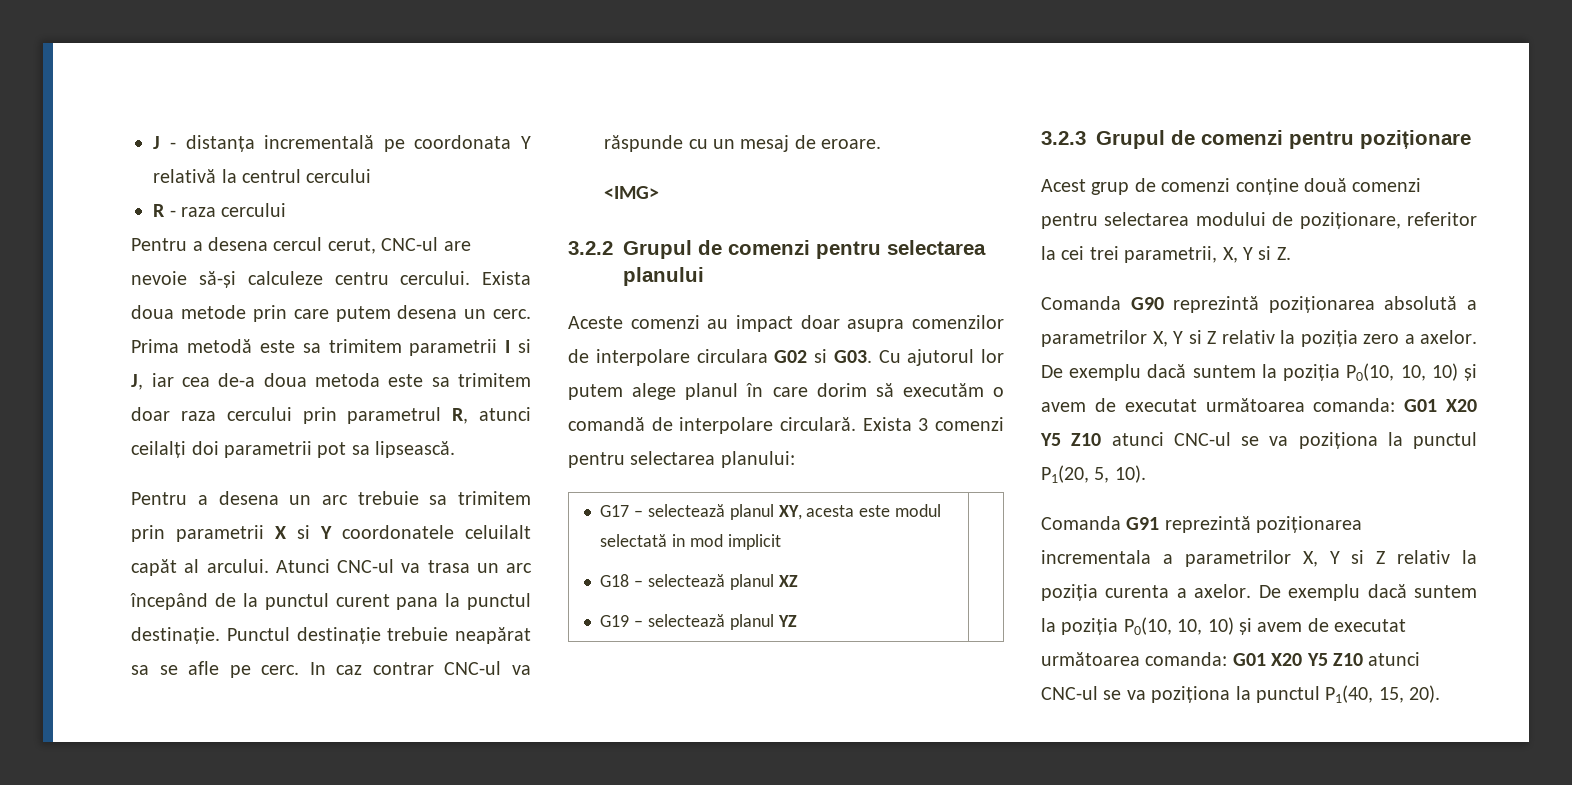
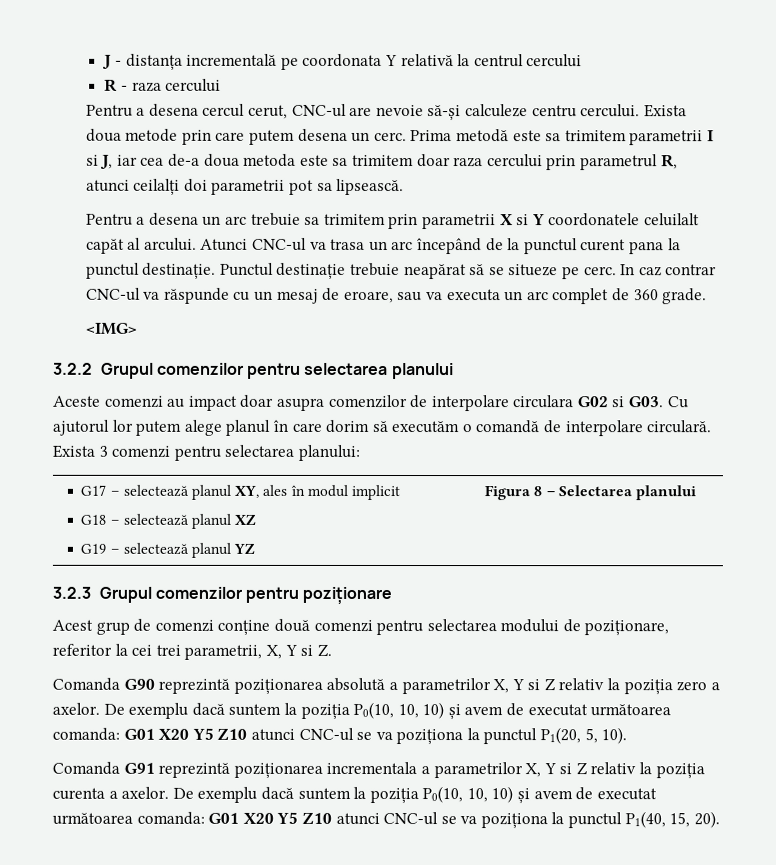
- Punctul destinație trebuie neapărat sa se afle pe cerc.
+ Punctul destinație trebuie neapărat să se situeze pe cerc.
- In caz contrar CNC-ul va răspunde cu un mesaj de eroare.
+ In caz contrar CNC-ul va răspunde cu un mesaj de eroare, sau va executa un arc complet de 360 grade.
- 3.2.2 Grupul de comenzi pentru selectarea planului
+ 3.2.2 Grupul comenzilor pentru selectarea planului
- G17 – selectează planul XY, acesta este modul selectată in mod implicit
+ G17 – selectează planul XY, ales în modul implicit
  G18 – selectează planul XZ
- G19 – selectează planul YZ |
+ G19 – selectează planul YZ | Figura 8 – Selectarea planului
- 3.2.3 Grupul de comenzi pentru poziționare
+ 3.2.3 Grupul comenzilor pentru poziționare

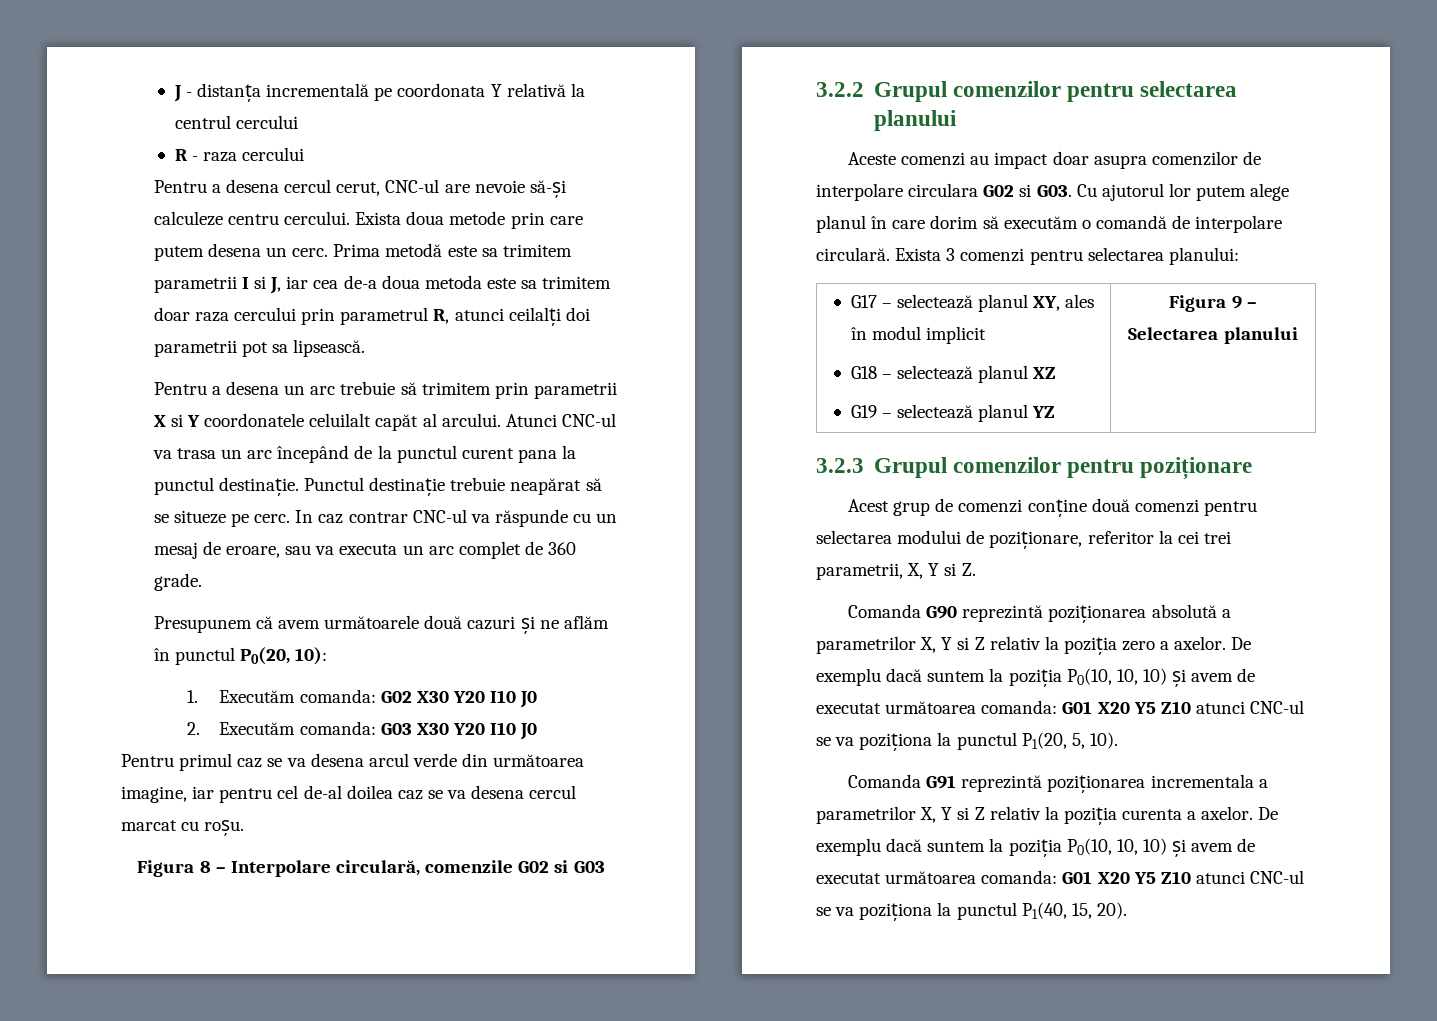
- Pentru a desena un arc trebuie sa trimitem prin parametrii X si Y coordonatele celuilalt capăt al arcului.
+ Pentru a desena un arc trebuie să trimitem prin parametrii X si Y coordonatele celuilalt capăt al arcului.
- <IMG>
+ Presupunem că avem următoarele două cazuri și ne aflăm în punctul P0(20, 10):
+ 1. Executăm comanda: G02 X30 Y20 I10 J0
+ 2. Executăm comanda: G03 X30 Y20 I10 J0
+ Pentru primul caz se va desena arcul verde din următoarea imagine, iar pentru cel de-al doilea caz se va desena cercul marcat cu roșu.
+ Figura 8 – Interpolare circulară, comenzile G02 si G03
  G17 – selectează planul XY, ales în modul implicit
  G18 – selectează planul XZ
- G19 – selectează planul YZ | Figura 8 – Selectarea planului
+ G19 – selectează planul YZ | Figura 9 – Selectarea planului

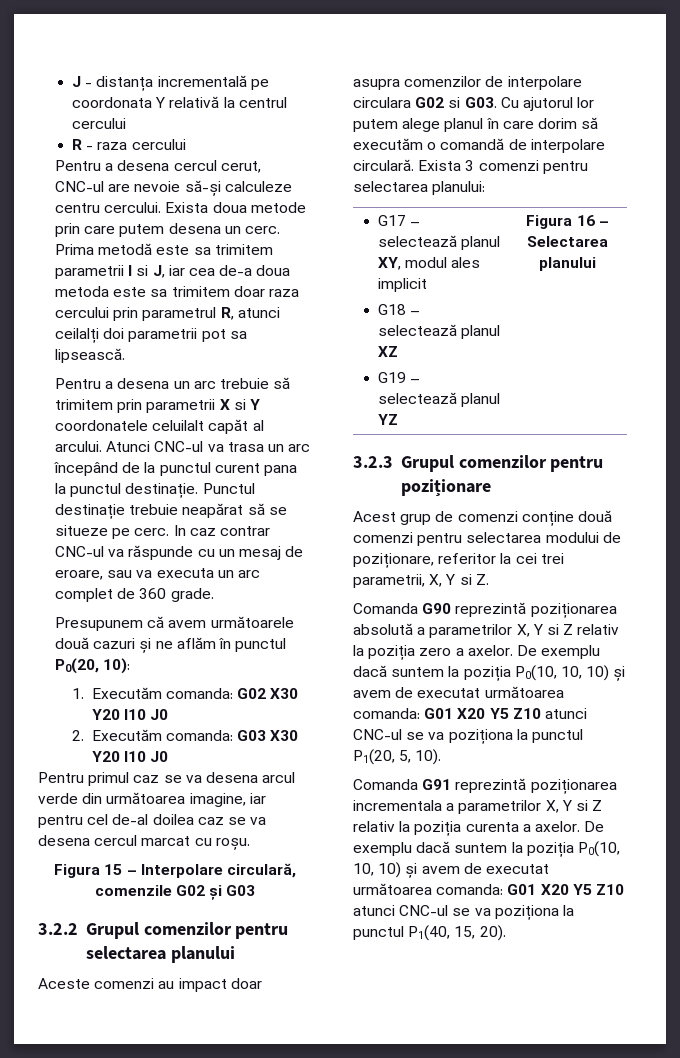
- Figura 8 – Interpolare circulară, comenzile G02 si G03
+ Figura 15 – Interpolare circulară, comenzile G02 și G03
- G17 – selectează planul XY, ales în modul implicit
+ G17 – selectează planul XY, modul ales implicit
  G18 – selectează planul XZ
- G19 – selectează planul YZ | Figura 9 – Selectarea planului
+ G19 – selectează planul YZ | Figura 16 – Selectarea planului

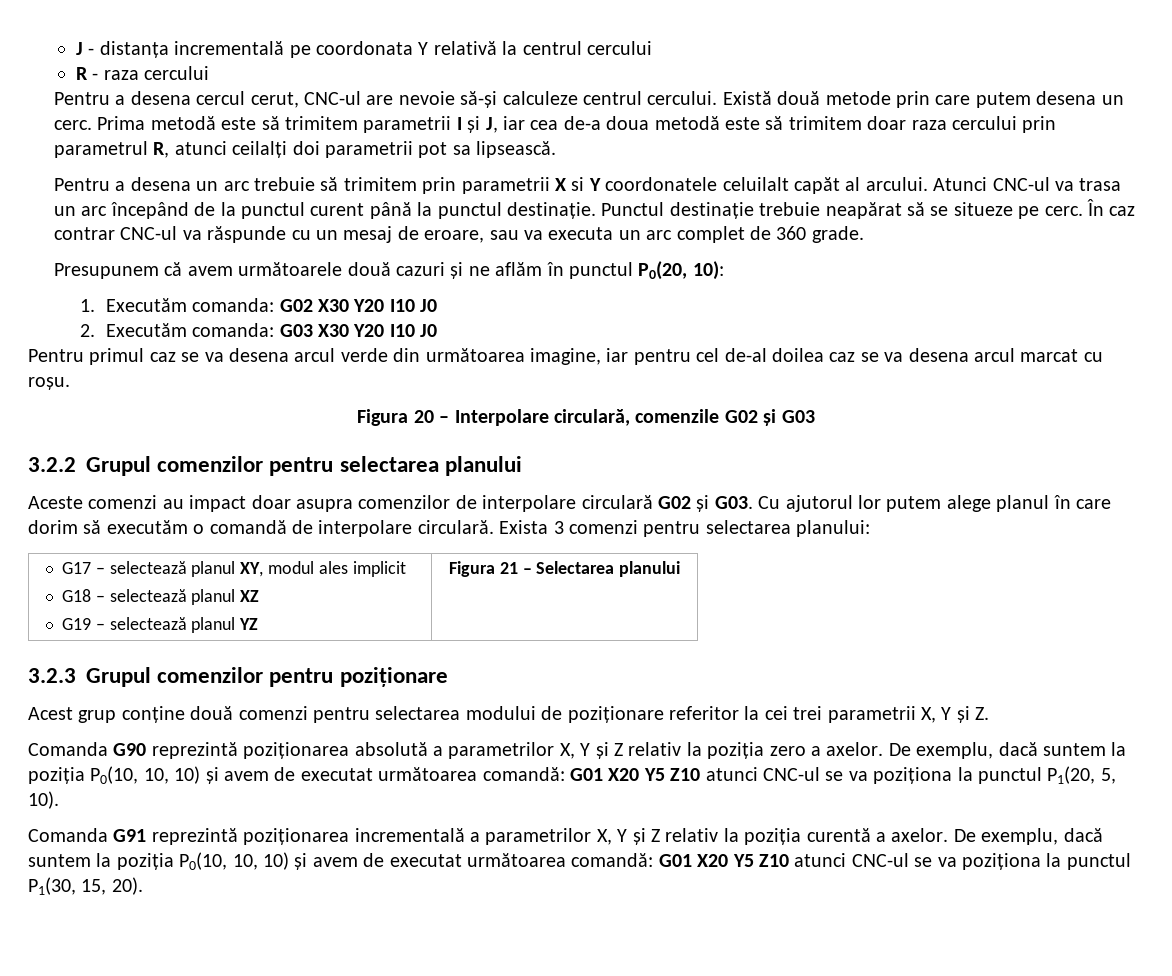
- Pentru a desena cercul cerut, CNC-ul are nevoie să-și calculeze centru cercului. Exista doua metode prin care putem desena un cerc.
+ Pentru a desena cercul cerut, CNC-ul are nevoie să-și calculeze centrul cercului. Există două metode prin care putem desena un cerc.
- Prima metodă este sa trimitem parametrii I si J, iar cea de-a doua metoda este sa trimitem doar raza cercului prin parametrul R, atunci ceilalți doi parametrii pot sa lipsească.
+ Prima metodă este să trimitem parametrii I și J, iar cea de-a doua metodă este să trimitem doar raza cercului prin parametrul R, atunci ceilalți doi parametrii pot sa lipsească.
- Atunci CNC-ul va trasa un arc începând de la punctul curent pana la punctul destinație.
+ Atunci CNC-ul va trasa un arc începând de la punctul curent până la punctul destinație.
- In caz contrar CNC-ul va răspunde cu un mesaj de eroare, sau va executa un arc complet de 360 grade.
+ În caz contrar CNC-ul va răspunde cu un mesaj de eroare, sau va executa un arc complet de 360 grade.
- Pentru primul caz se va desena arcul verde din următoarea imagine, iar pentru cel de-al doilea caz se va desena cercul marcat cu roșu.
+ Pentru primul caz se va desena arcul verde din următoarea imagine, iar pentru cel de-al doilea caz se va desena arcul marcat cu roșu.
- Figura 15 – Interpolare circulară, comenzile G02 și G03
+ Figura 20 – Interpolare circulară, comenzile G02 și G03
- Aceste comenzi au impact doar asupra comenzilor de interpolare circulara G02 si G03. Cu ajutorul lor putem alege planul în care dorim să executăm o comandă de interpolare circulară.
+ Aceste comenzi au impact doar asupra comenzilor de interpolare circulară G02 și G03. Cu ajutorul lor putem alege planul în care dorim să executăm o comandă de interpolare circulară.
  G17 – selectează planul XY, modul ales implicit
  G18 – selectează planul XZ
- G19 – selectează planul YZ | Figura 16 – Selectarea planului
+ G19 – selectează planul YZ | Figura 21 – Selectarea planului
- Acest grup de comenzi conține două comenzi pentru selectarea modului de poziționare, referitor la cei trei parametrii, X, Y si Z.
+ Acest grup conține două comenzi pentru selectarea modului de poziționare referitor la cei trei parametrii X, Y și Z.
- Comanda G90 reprezintă poziționarea absolută a parametrilor X, Y si Z relativ la poziția zero a axelor.
+ Comanda G90 reprezintă poziționarea absolută a parametrilor X, Y și Z relativ la poziția zero a axelor.
- De exemplu dacă suntem la poziția P0(10, 10, 10) și avem de executat următoarea comanda: G01 X20 Y5 Z10 atunci CNC-ul se va poziționa la punctul P1(20, 5, 10).
+ De exemplu, dacă suntem la poziția P0(10, 10, 10) și avem de executat următoarea comandă: G01 X20 Y5 Z10 atunci CNC-ul se va poziționa la punctul P1(20, 5, 10).
- Comanda G91 reprezintă poziționarea incrementala a parametrilor X, Y si Z relativ la poziția curenta a axelor. De exemplu dacă suntem la poziția P0(10, 10, 10) și avem de executat următoarea comanda: G01 X20 Y5 Z10 atunci CNC-ul se va poziționa la punctul P1(40, 15, 20).
+ Comanda G91 reprezintă poziționarea incrementală a parametrilor X, Y și Z relativ la poziția curentă a axelor. De exemplu, dacă suntem la poziția P0(10, 10, 10) și avem de executat următoarea comandă: G01 X20 Y5 Z10 atunci CNC-ul se va poziționa la punctul P1(30, 15, 20).

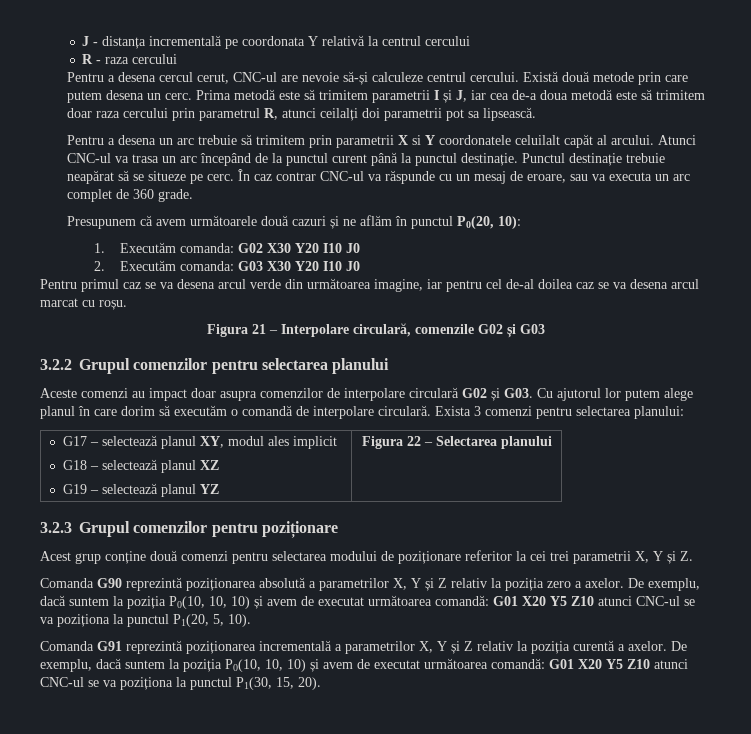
- Figura 20 – Interpolare circulară, comenzile G02 și G03
+ Figura 21 – Interpolare circulară, comenzile G02 și G03
  G17 – selectează planul XY, modul ales implicit
  G18 – selectează planul XZ
- G19 – selectează planul YZ | Figura 21 – Selectarea planului
+ G19 – selectează planul YZ | Figura 22 – Selectarea planului

